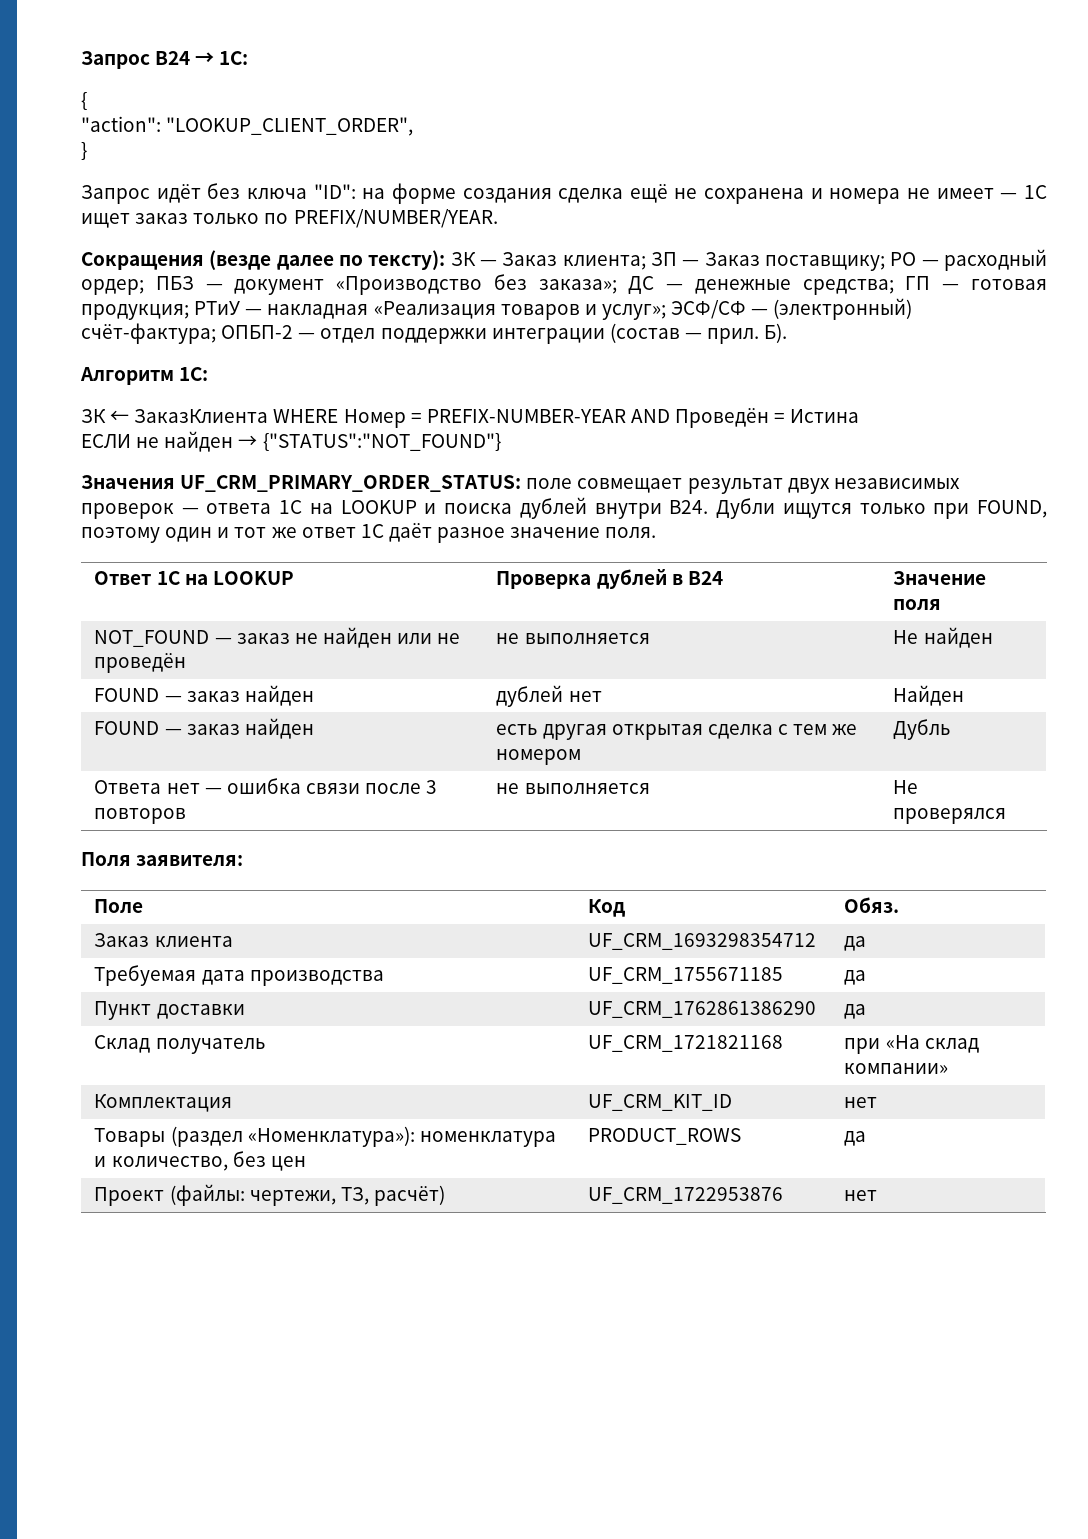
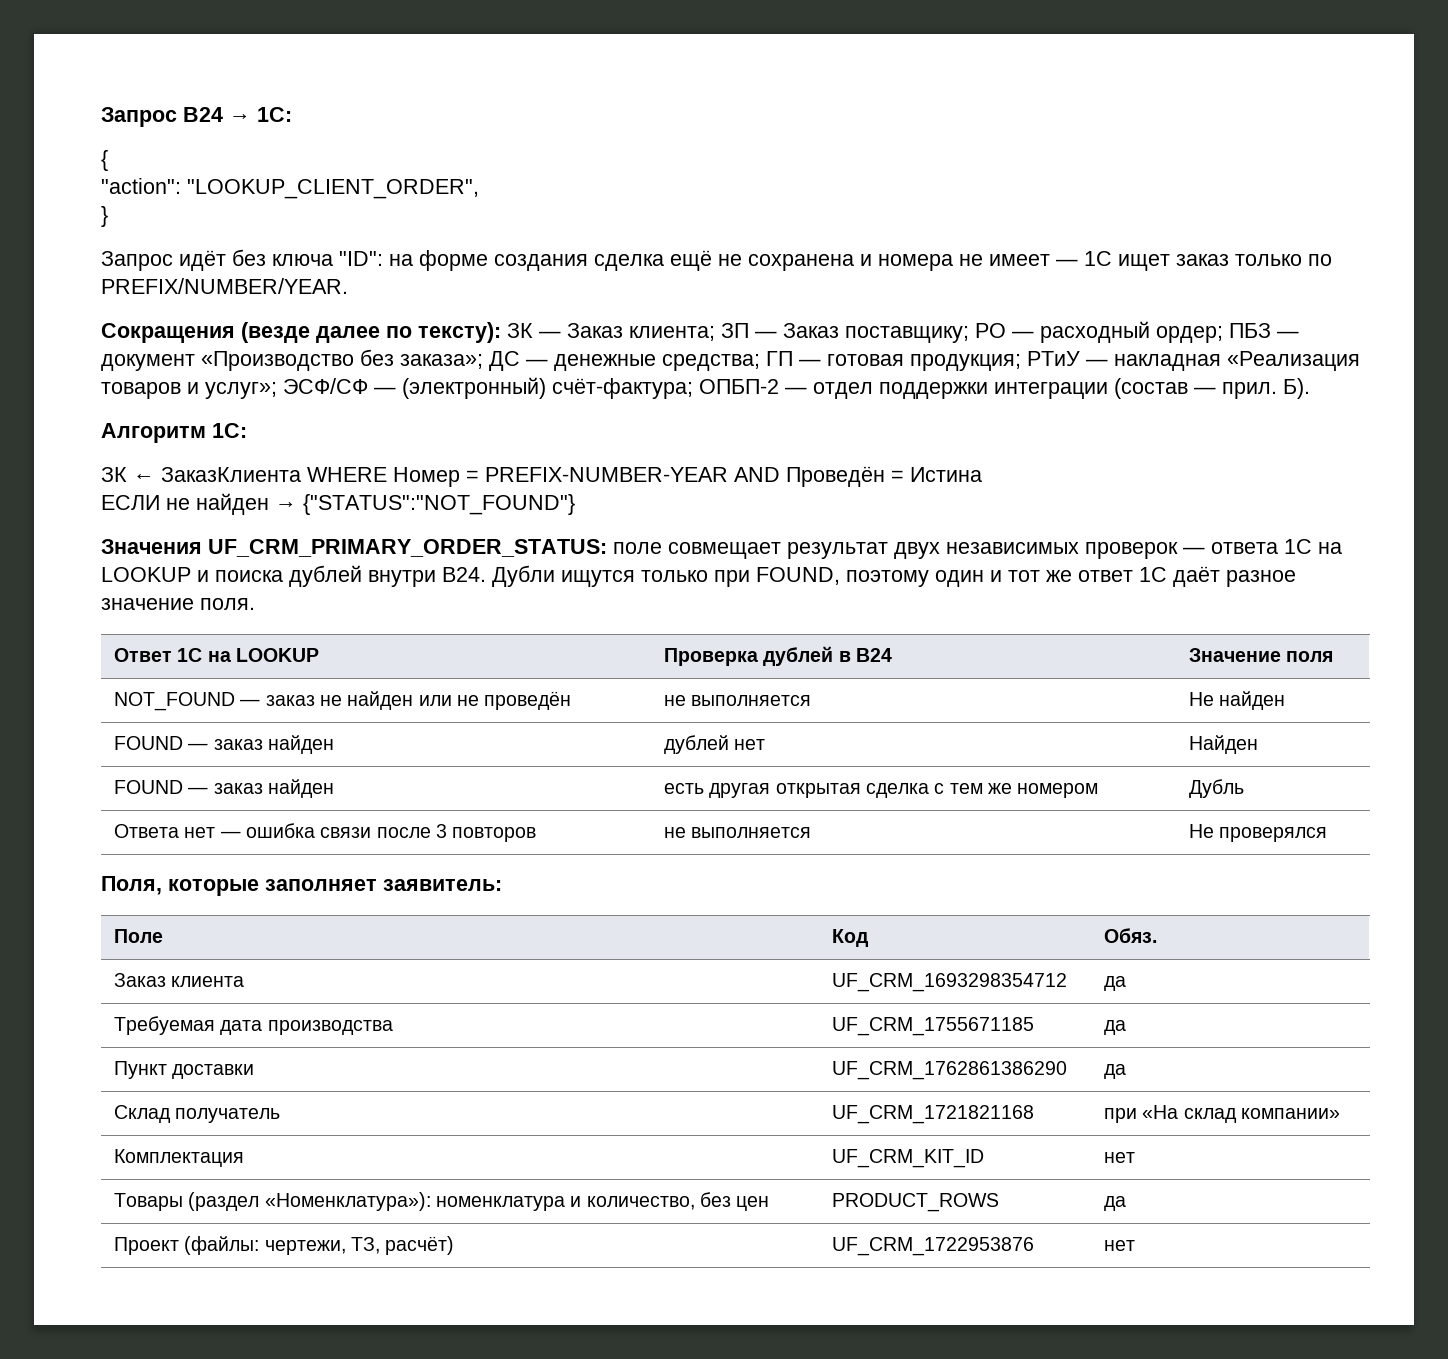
- Поля заявителя:
+ Поля, которые заполняет заявитель:

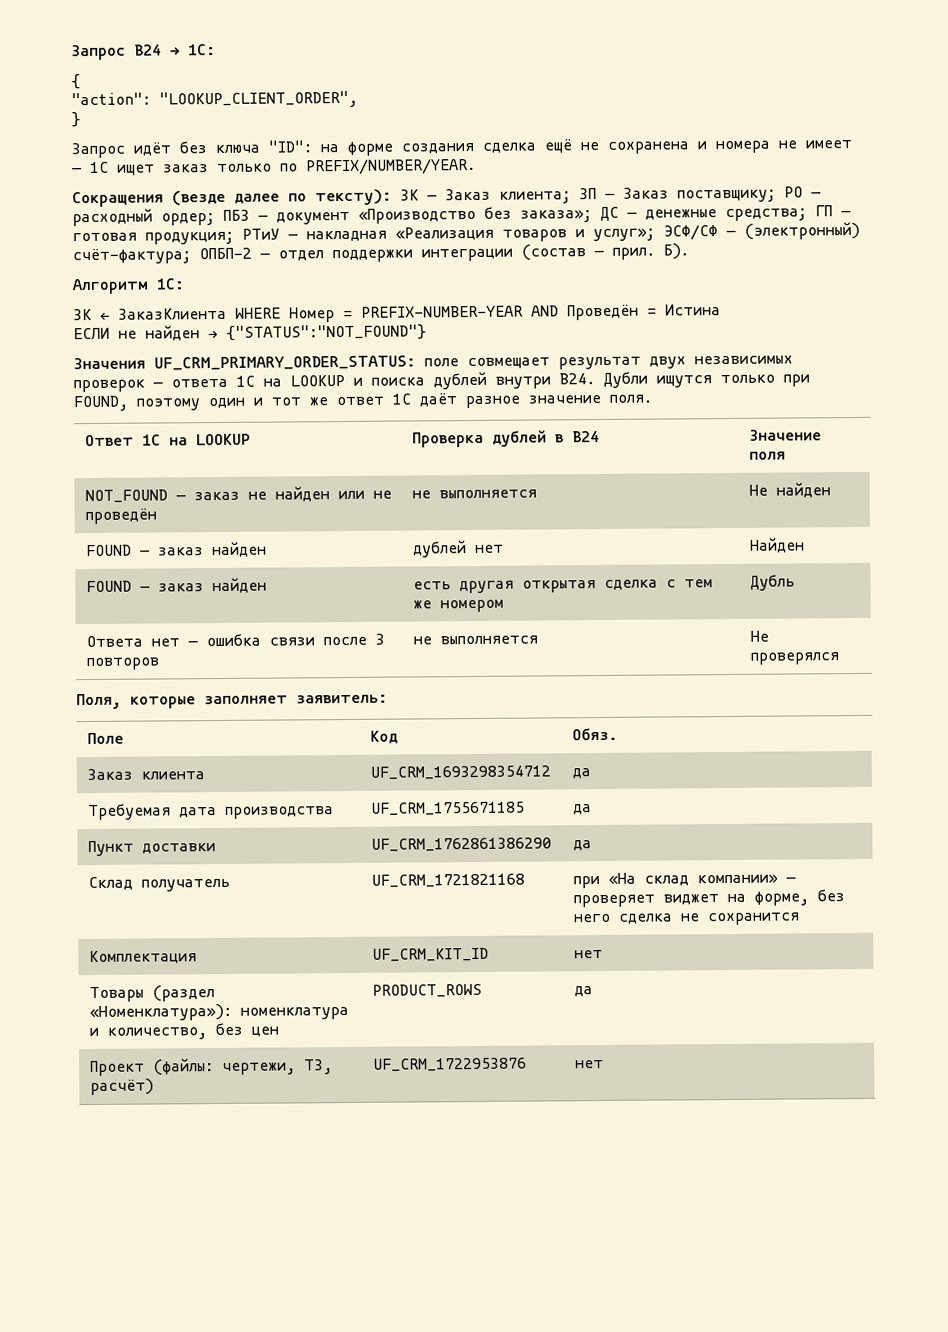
- Склад получатель | UF_CRM_1721821168 | при «На склад компании»
+ Склад получатель | UF_CRM_1721821168 | при «На склад компании» — проверяет виджет на форме, без него сделка не сохранится

